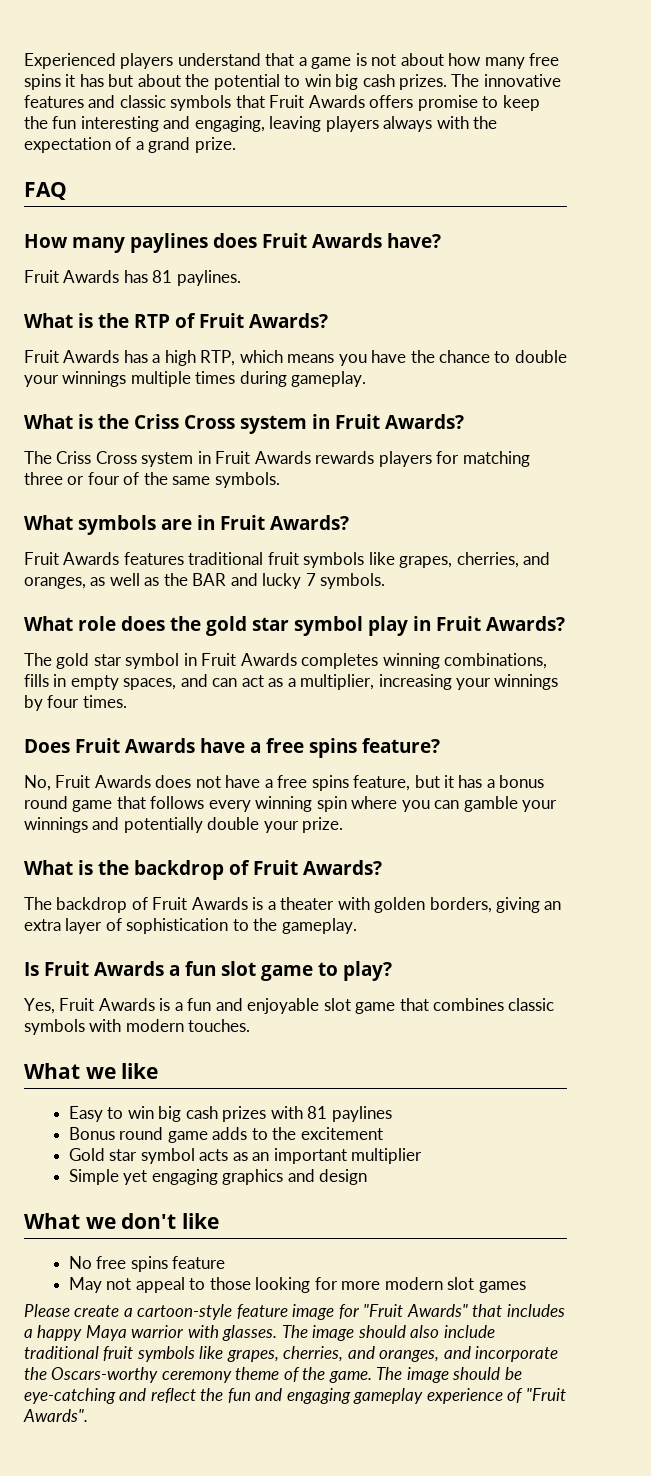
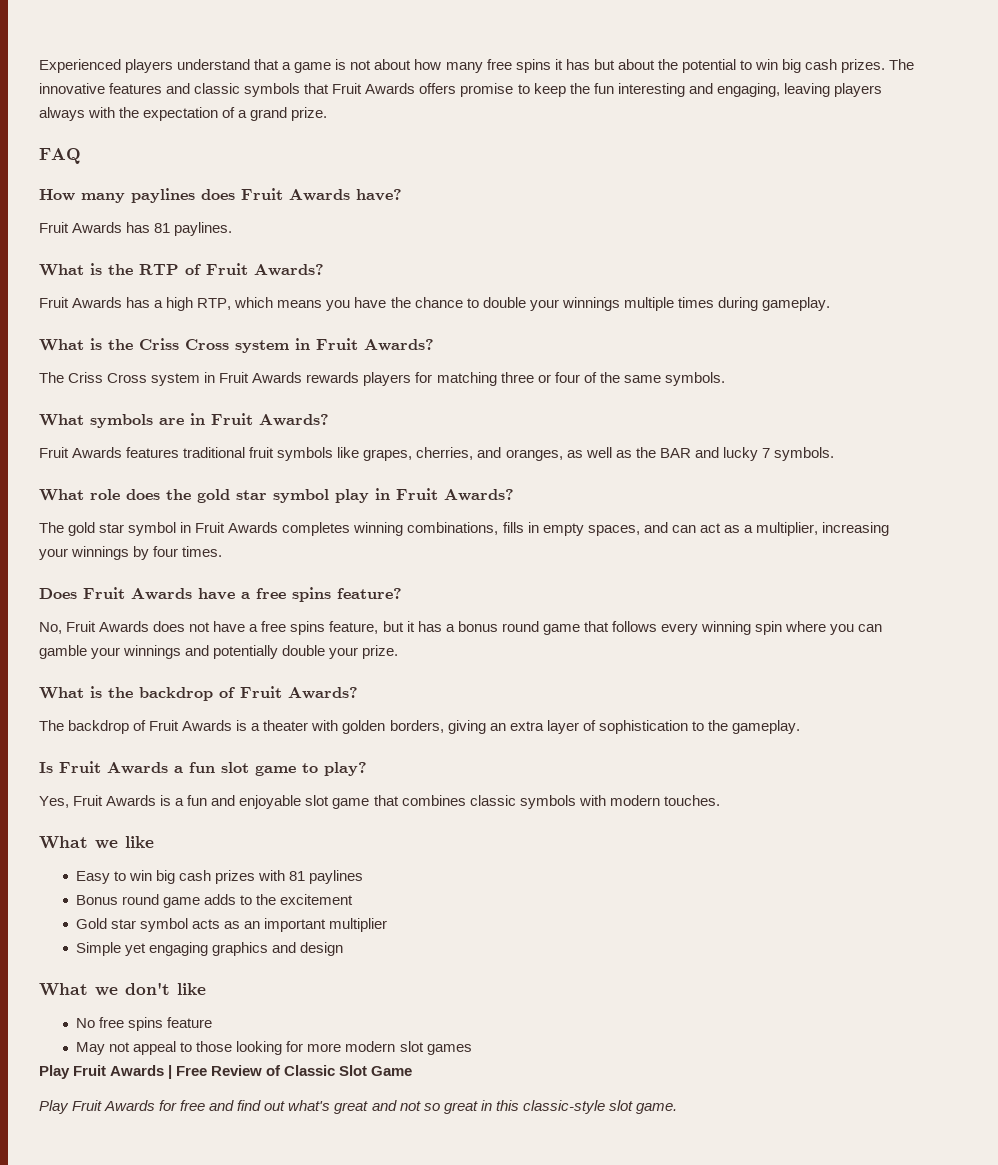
- Please create a cartoon-style feature image for "Fruit Awards" that includes a happy Maya warrior with glasses. The image should also include traditional fruit symbols like grapes, cherries, and oranges, and incorporate the Oscars-worthy ceremony theme of the game. The image should be eye-catching and reflect the fun and engaging gameplay experience of "Fruit Awards".
+ Play Fruit Awards | Free Review of Classic Slot Game
+ Play Fruit Awards for free and find out what's great and not so great in this classic-style slot game.

